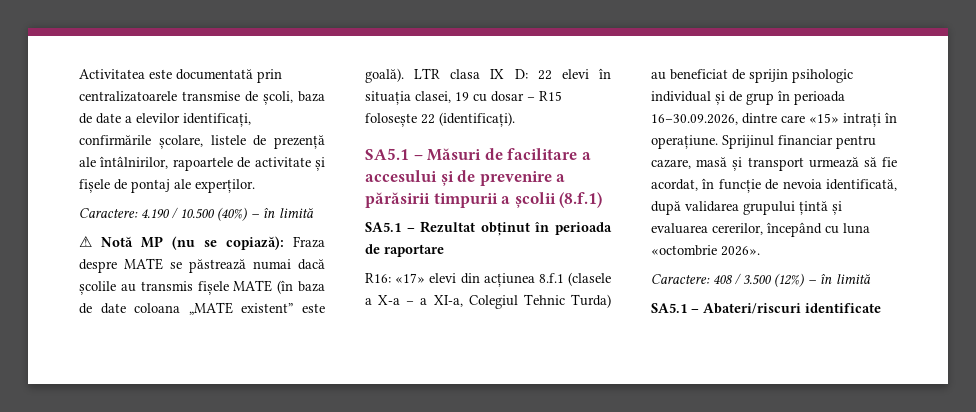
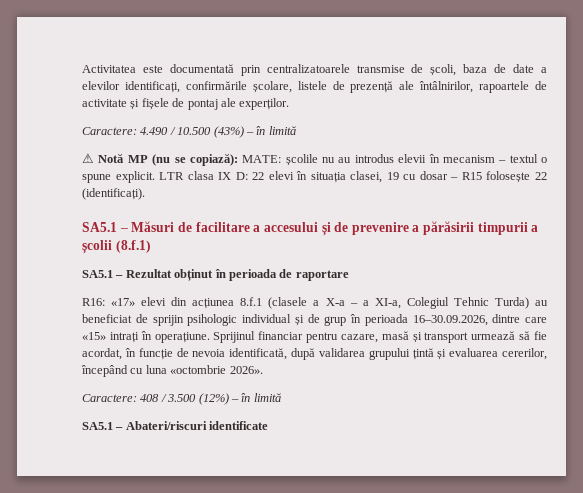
- Caractere: 4.190 / 10.500 (40%) – în limită
+ Caractere: 4.490 / 10.500 (43%) – în limită
- ⚠ Notă MP (nu se copiază): Fraza despre MATE se păstrează numai dacă școlile au transmis fișele MATE (în baza de date coloana „MATE existent” este goală).
+ ⚠ Notă MP (nu se copiază): MATE: școlile nu au introdus elevii în mecanism – textul o spune explicit.

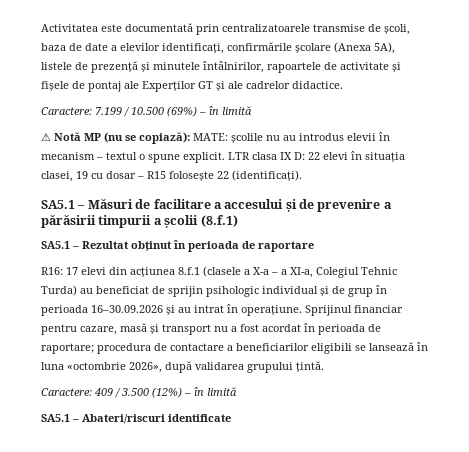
- Activitatea este documentată prin centralizatoarele transmise de școli, baza de date a elevilor identificați, confirmările școlare, listele de prezență ale întâlnirilor, rapoartele de activitate și fișele de pontaj ale experților.
- Caractere: 4.490 / 10.500 (43%) – în limită
+ Activitatea este documentată prin centralizatoarele transmise de școli, baza de date a elevilor identificați, confirmările școlare (Anexa 5A), listele de prezență și minutele întâlnirilor, rapoartele de activitate și fișele de pontaj ale Experților GT și ale cadrelor didactice.
+ Caractere: 7.199 / 10.500 (69%) – în limită
- R16: «17» elevi din acțiunea 8.f.1 (clasele a X-a – a XI-a, Colegiul Tehnic Turda) au beneficiat de sprijin psihologic individual și de grup în perioada 16–30.09.2026, dintre care «15» intrați în operațiune.
+ R16: 17 elevi din acțiunea 8.f.1 (clasele a X-a – a XI-a, Colegiul Tehnic Turda) au beneficiat de sprijin psihologic individual și de grup în perioada 16–30.09.2026 și au intrat în operațiune.
- Sprijinul financiar pentru cazare, masă și transport urmează să fie acordat, în funcție de nevoia identificată, după validarea grupului țintă și evaluarea cererilor, începând cu luna «octombrie 2026».
- Caractere: 408 / 3.500 (12%) – în limită
+ Sprijinul financiar pentru cazare, masă și transport nu a fost acordat în perioada de raportare; procedura de contactare a beneficiarilor eligibili se lansează în luna «octombrie 2026», după validarea grupului țintă.
+ Caractere: 409 / 3.500 (12%) – în limită

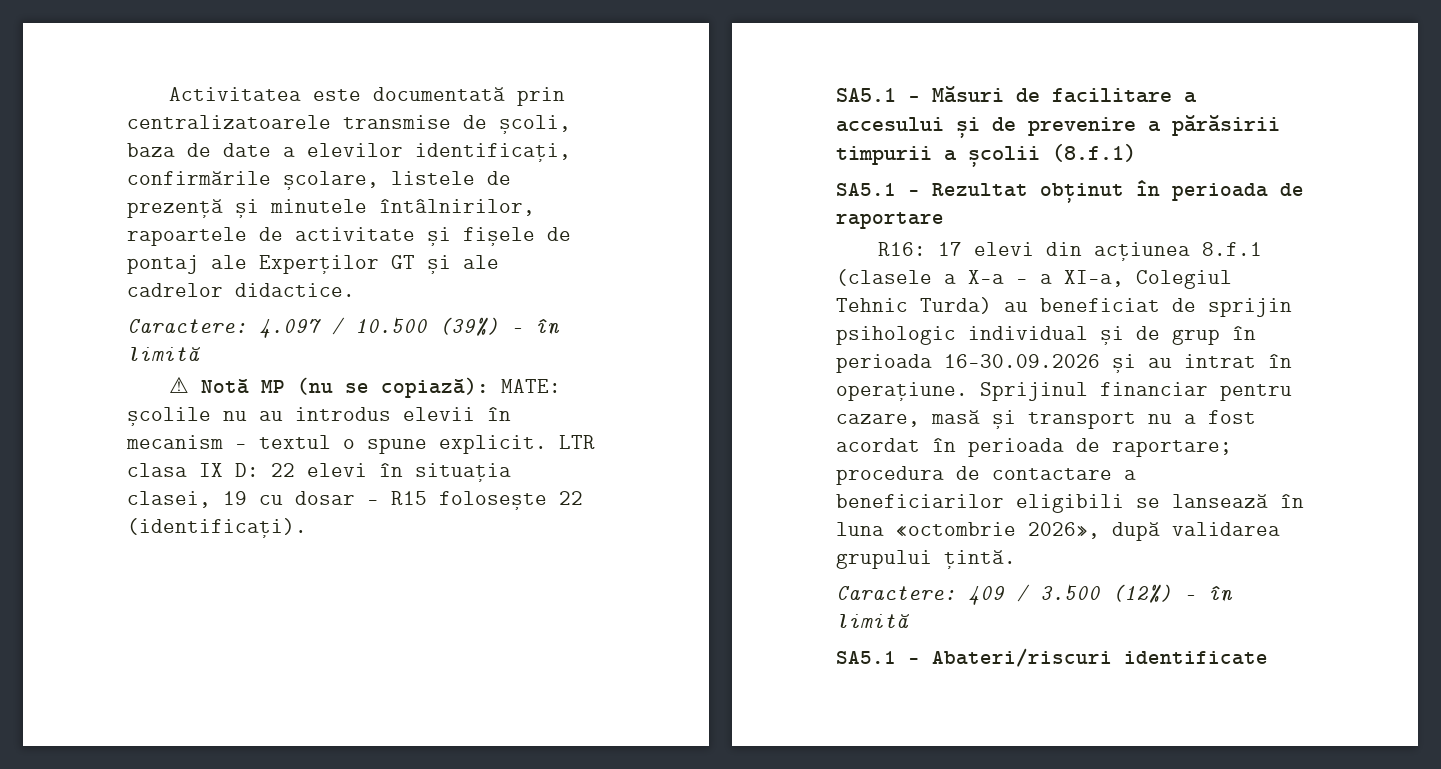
- Activitatea este documentată prin centralizatoarele transmise de școli, baza de date a elevilor identificați, confirmările școlare (Anexa 5A), listele de prezență și minutele întâlnirilor, rapoartele de activitate și fișele de pontaj ale Experților GT și ale cadrelor didactice.
+ Activitatea este documentată prin centralizatoarele transmise de școli, baza de date a elevilor identificați, confirmările școlare, listele de prezență și minutele întâlnirilor, rapoartele de activitate și fișele de pontaj ale Experților GT și ale cadrelor didactice.
- Caractere: 7.199 / 10.500 (69%) – în limită
+ Caractere: 4.097 / 10.500 (39%) – în limită

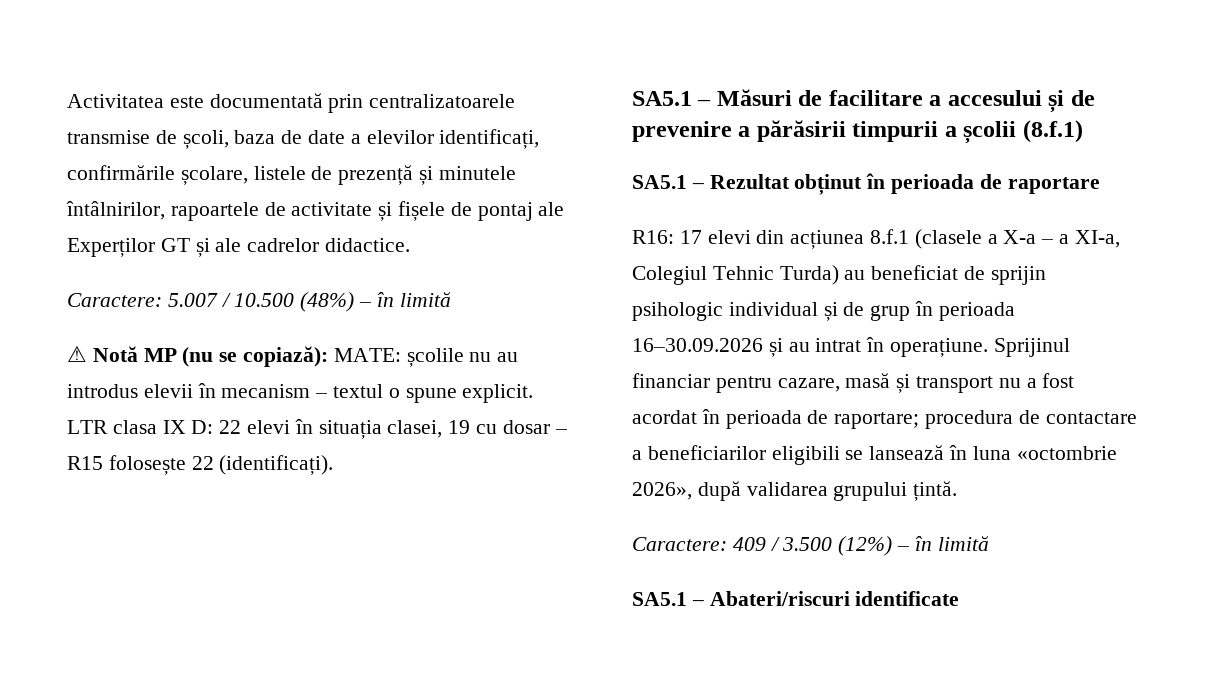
- Caractere: 4.097 / 10.500 (39%) – în limită
+ Caractere: 5.007 / 10.500 (48%) – în limită

